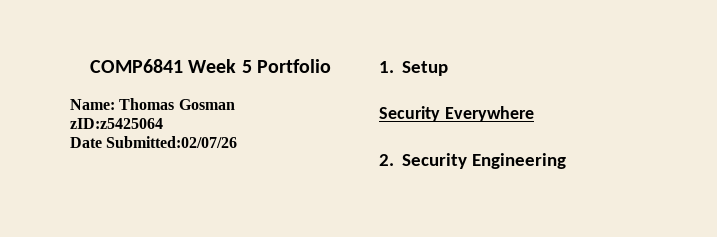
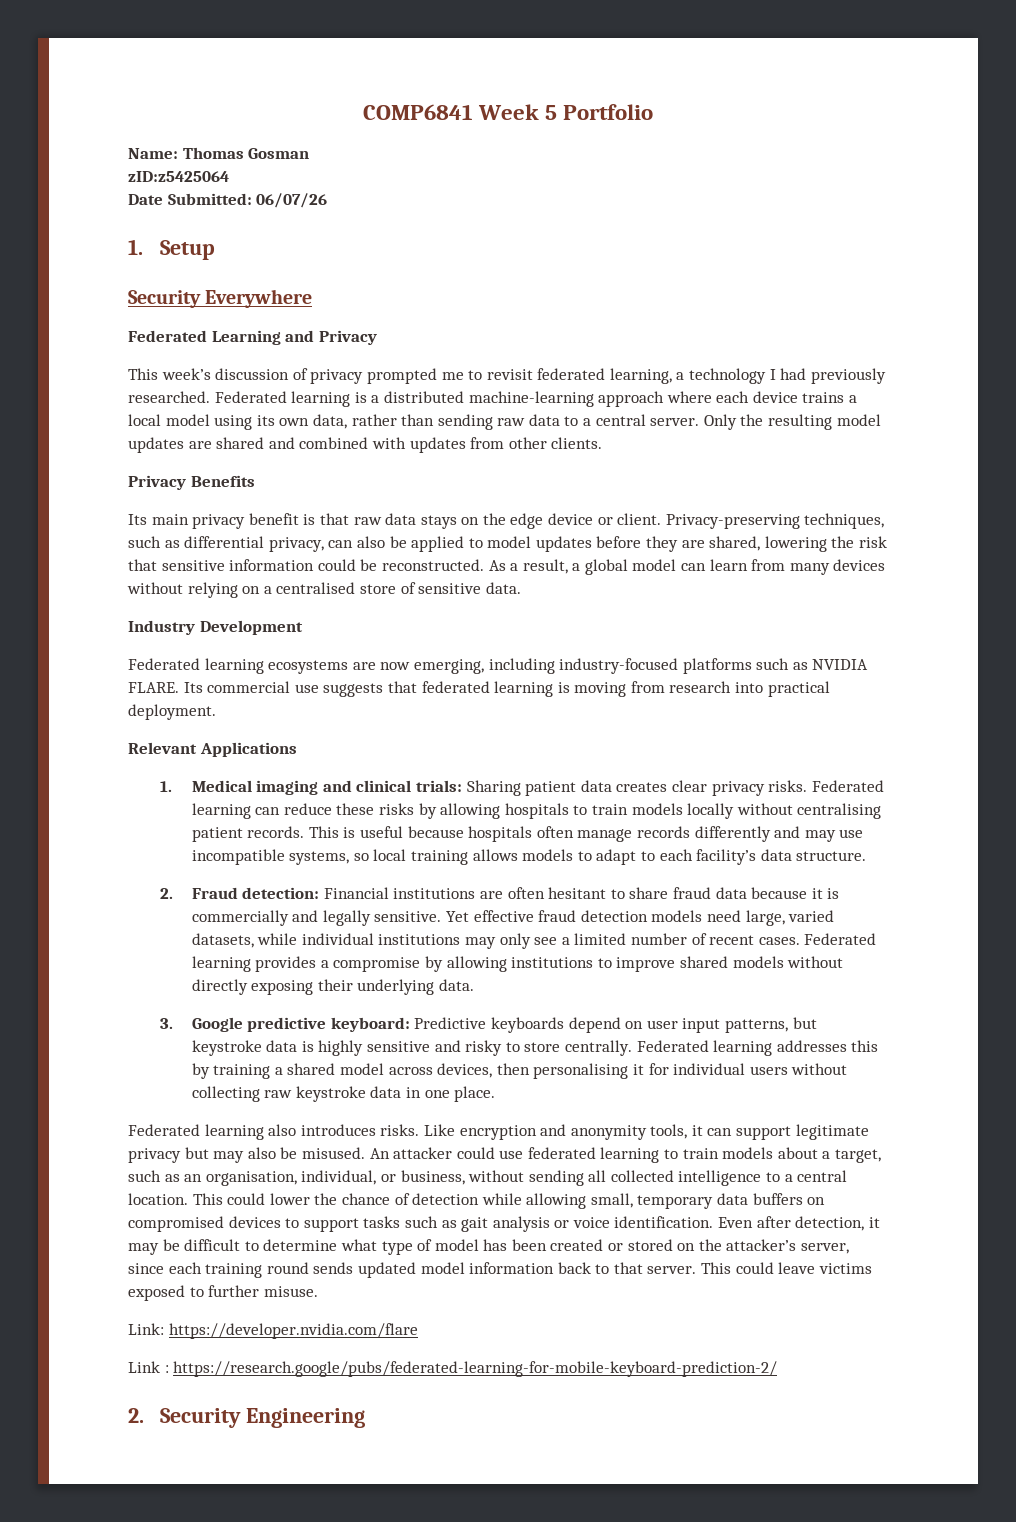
- Date Submitted:02/07/26
+ Date Submitted: 06/07/26
+ Federated Learning and Privacy
+ This week’s discussion of privacy prompted me to revisit federated learning, a technology I had previously researched. Federated learning is a distributed machine-learning approach where each device trains a local model using its own data, rather than sending raw data to a central server. Only the resulting model updates are shared and combined with updates from other clients.
+ Privacy Benefits
+ Its main privacy benefit is that raw data stays on the edge device or client. Privacy-preserving techniques, such as differential privacy, can also be applied to model updates before they are shared, lowering the risk that sensitive information could be reconstructed. As a result, a global model can learn from many devices without relying on a centralised store of sensitive data.
+ Industry Development
+ Federated learning ecosystems are now emerging, including industry-focused platforms such as NVIDIA FLARE. Its commercial use suggests that federated learning is moving from research into practical deployment.
+ Relevant Applications
+ 1. Medical imaging and clinical trials: Sharing patient data creates clear privacy risks. Federated learning can reduce these risks by allowing hospitals to train models locally without centralising patient records. This is useful because hospitals often manage records differently and may use incompatible systems, so local training allows models to adapt to each facility’s data structure.
+ 2. Fraud detection: Financial institutions are often hesitant to share fraud data because it is commercially and legally sensitive. Yet effective fraud detection models need large, varied datasets, while individual institutions may only see a limited number of recent cases. Federated learning provides a compromise by allowing institutions to improve shared models without directly exposing their underlying data.
+ 3. Google predictive keyboard: Predictive keyboards depend on user input patterns, but keystroke data is highly sensitive and risky to store centrally. Federated learning addresses this by training a shared model across devices, then personalising it for individual users without collecting raw keystroke data in one place.
+ Federated learning also introduces risks. Like encryption and anonymity tools, it can support legitimate privacy but may also be misused. An attacker could use federated learning to train models about a target, such as an organisation, individual, or business, without sending all collected intelligence to a central location. This could lower the chance of detection while allowing small, temporary data buffers on compromised devices to support tasks such as gait analysis or voice identification. Even after detection, it may be difficult to determine what type of model has been created or stored on the attacker’s server, since each training round sends updated model information back to that server. This could leave victims exposed to further misuse.
+ Link: https://developer.nvidia.com/flare
+ Link : https://research.google/pubs/federated-learning-for-mobile-keyboard-prediction-2/

